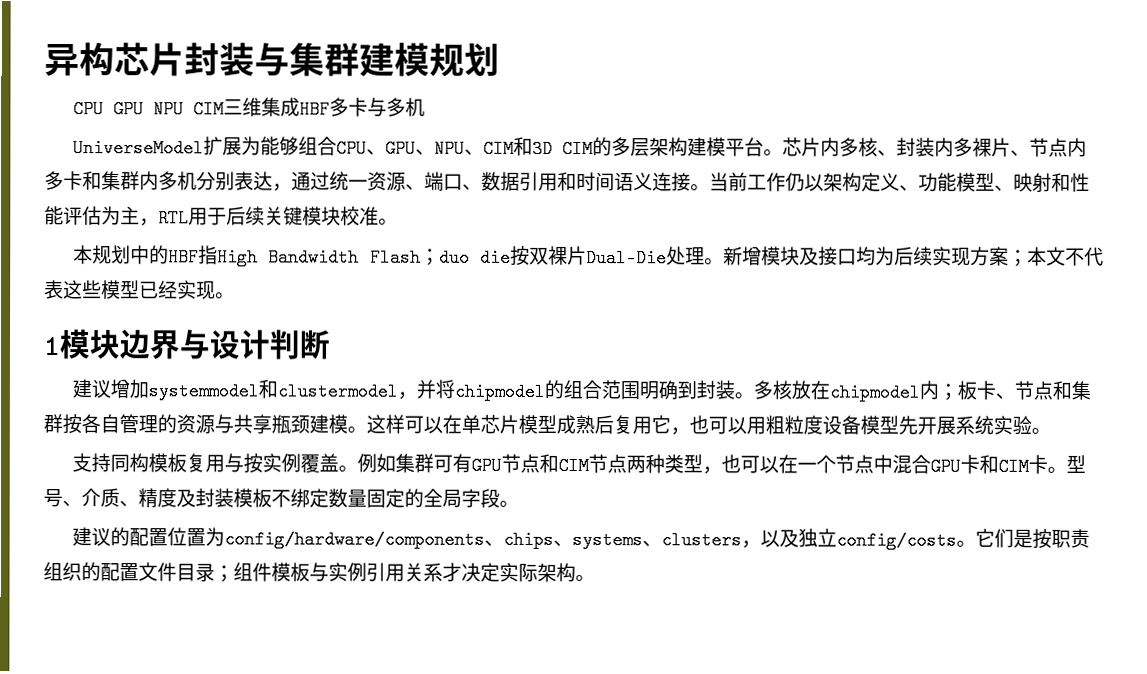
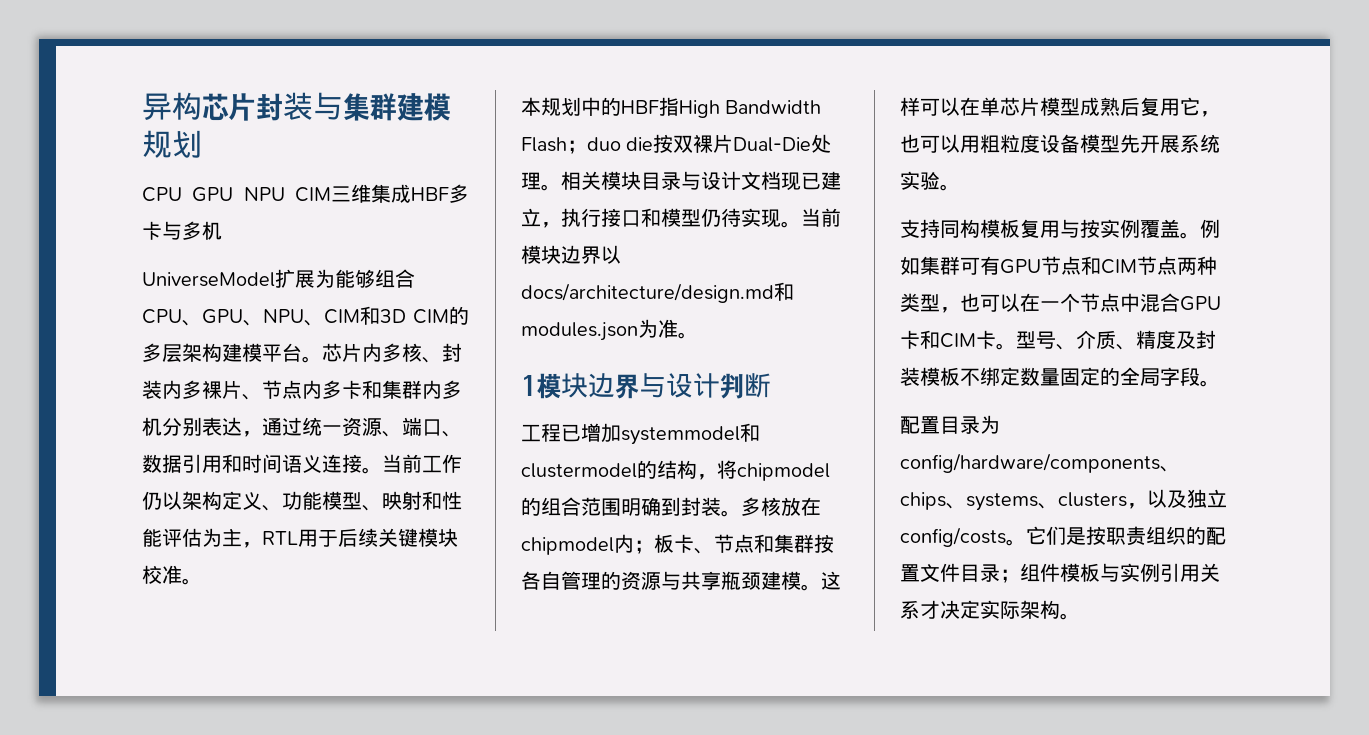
- 新增模块及接口均为后续实现方案；本文不代表这些模型已经实现。
+ 相关模块目录与设计文档现已建立，执行接口和模型仍待实现。当前模块边界以docs/architecture/design.md和modules.json为准。
- 建议增加systemmodel和clustermodel，并将chipmodel的组合范围明确到封装。
+ 工程已增加systemmodel和clustermodel的结构，将chipmodel的组合范围明确到封装。
- 建议的配置位置为config/hardware/components、chips、systems、clusters，以及独立config/costs。
+ 配置目录为config/hardware/components、chips、systems、clusters，以及独立config/costs。

